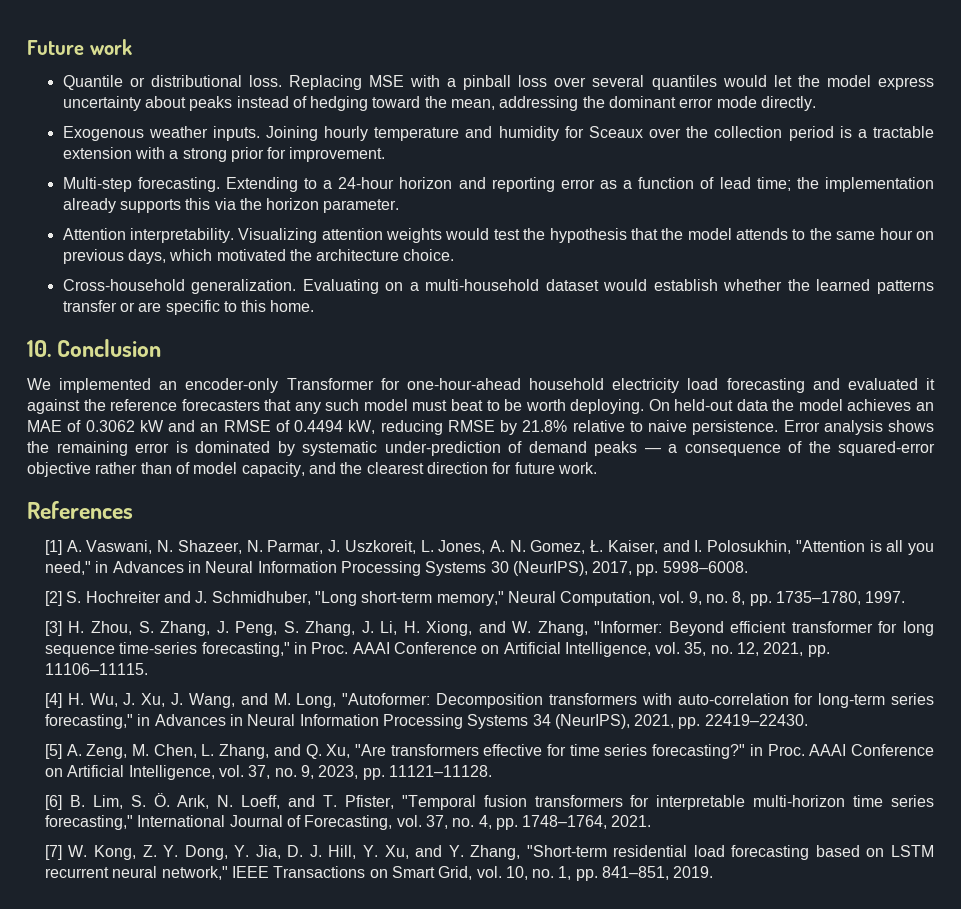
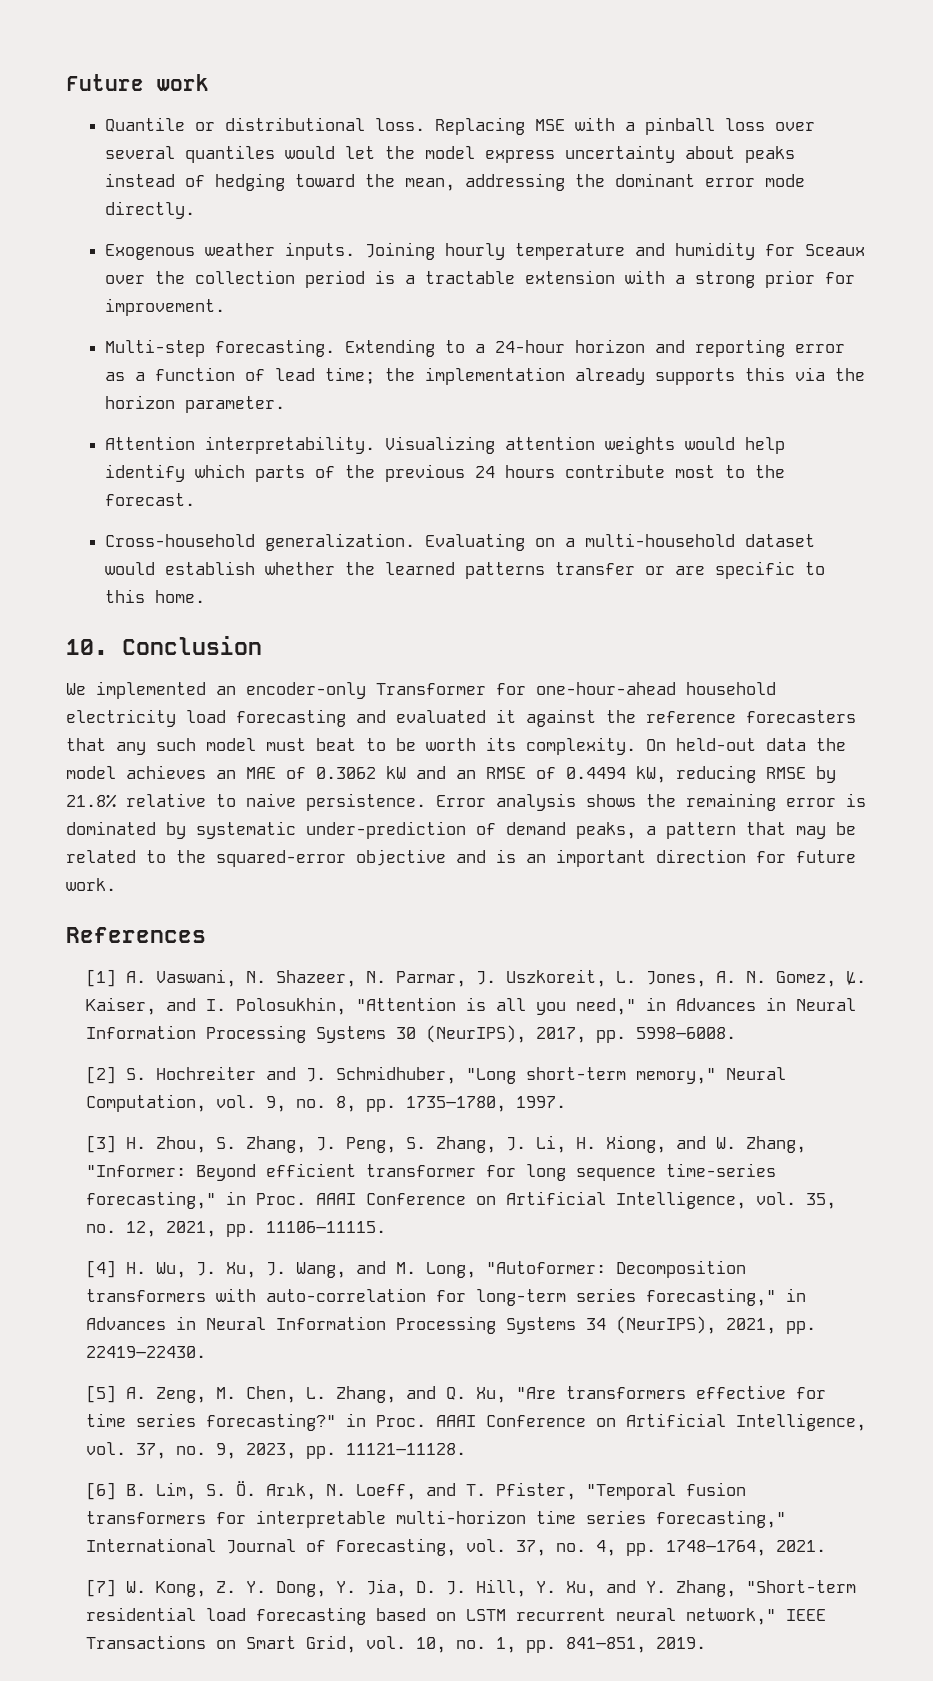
- Visualizing attention weights would test the hypothesis that the model attends to the same hour on previous days, which motivated the architecture choice.
+ Visualizing attention weights would help identify which parts of the previous 24 hours contribute most to the forecast.
- We implemented an encoder-only Transformer for one-hour-ahead household electricity load forecasting and evaluated it against the reference forecasters that any such model must beat to be worth deploying.
+ We implemented an encoder-only Transformer for one-hour-ahead household electricity load forecasting and evaluated it against the reference forecasters that any such model must beat to be worth its complexity.
- Error analysis shows the remaining error is dominated by systematic under-prediction of demand peaks — a consequence of the squared-error objective rather than of model capacity, and the clearest direction for future work.
+ Error analysis shows the remaining error is dominated by systematic under-prediction of demand peaks, a pattern that may be related to the squared-error objective and is an important direction for future work.

